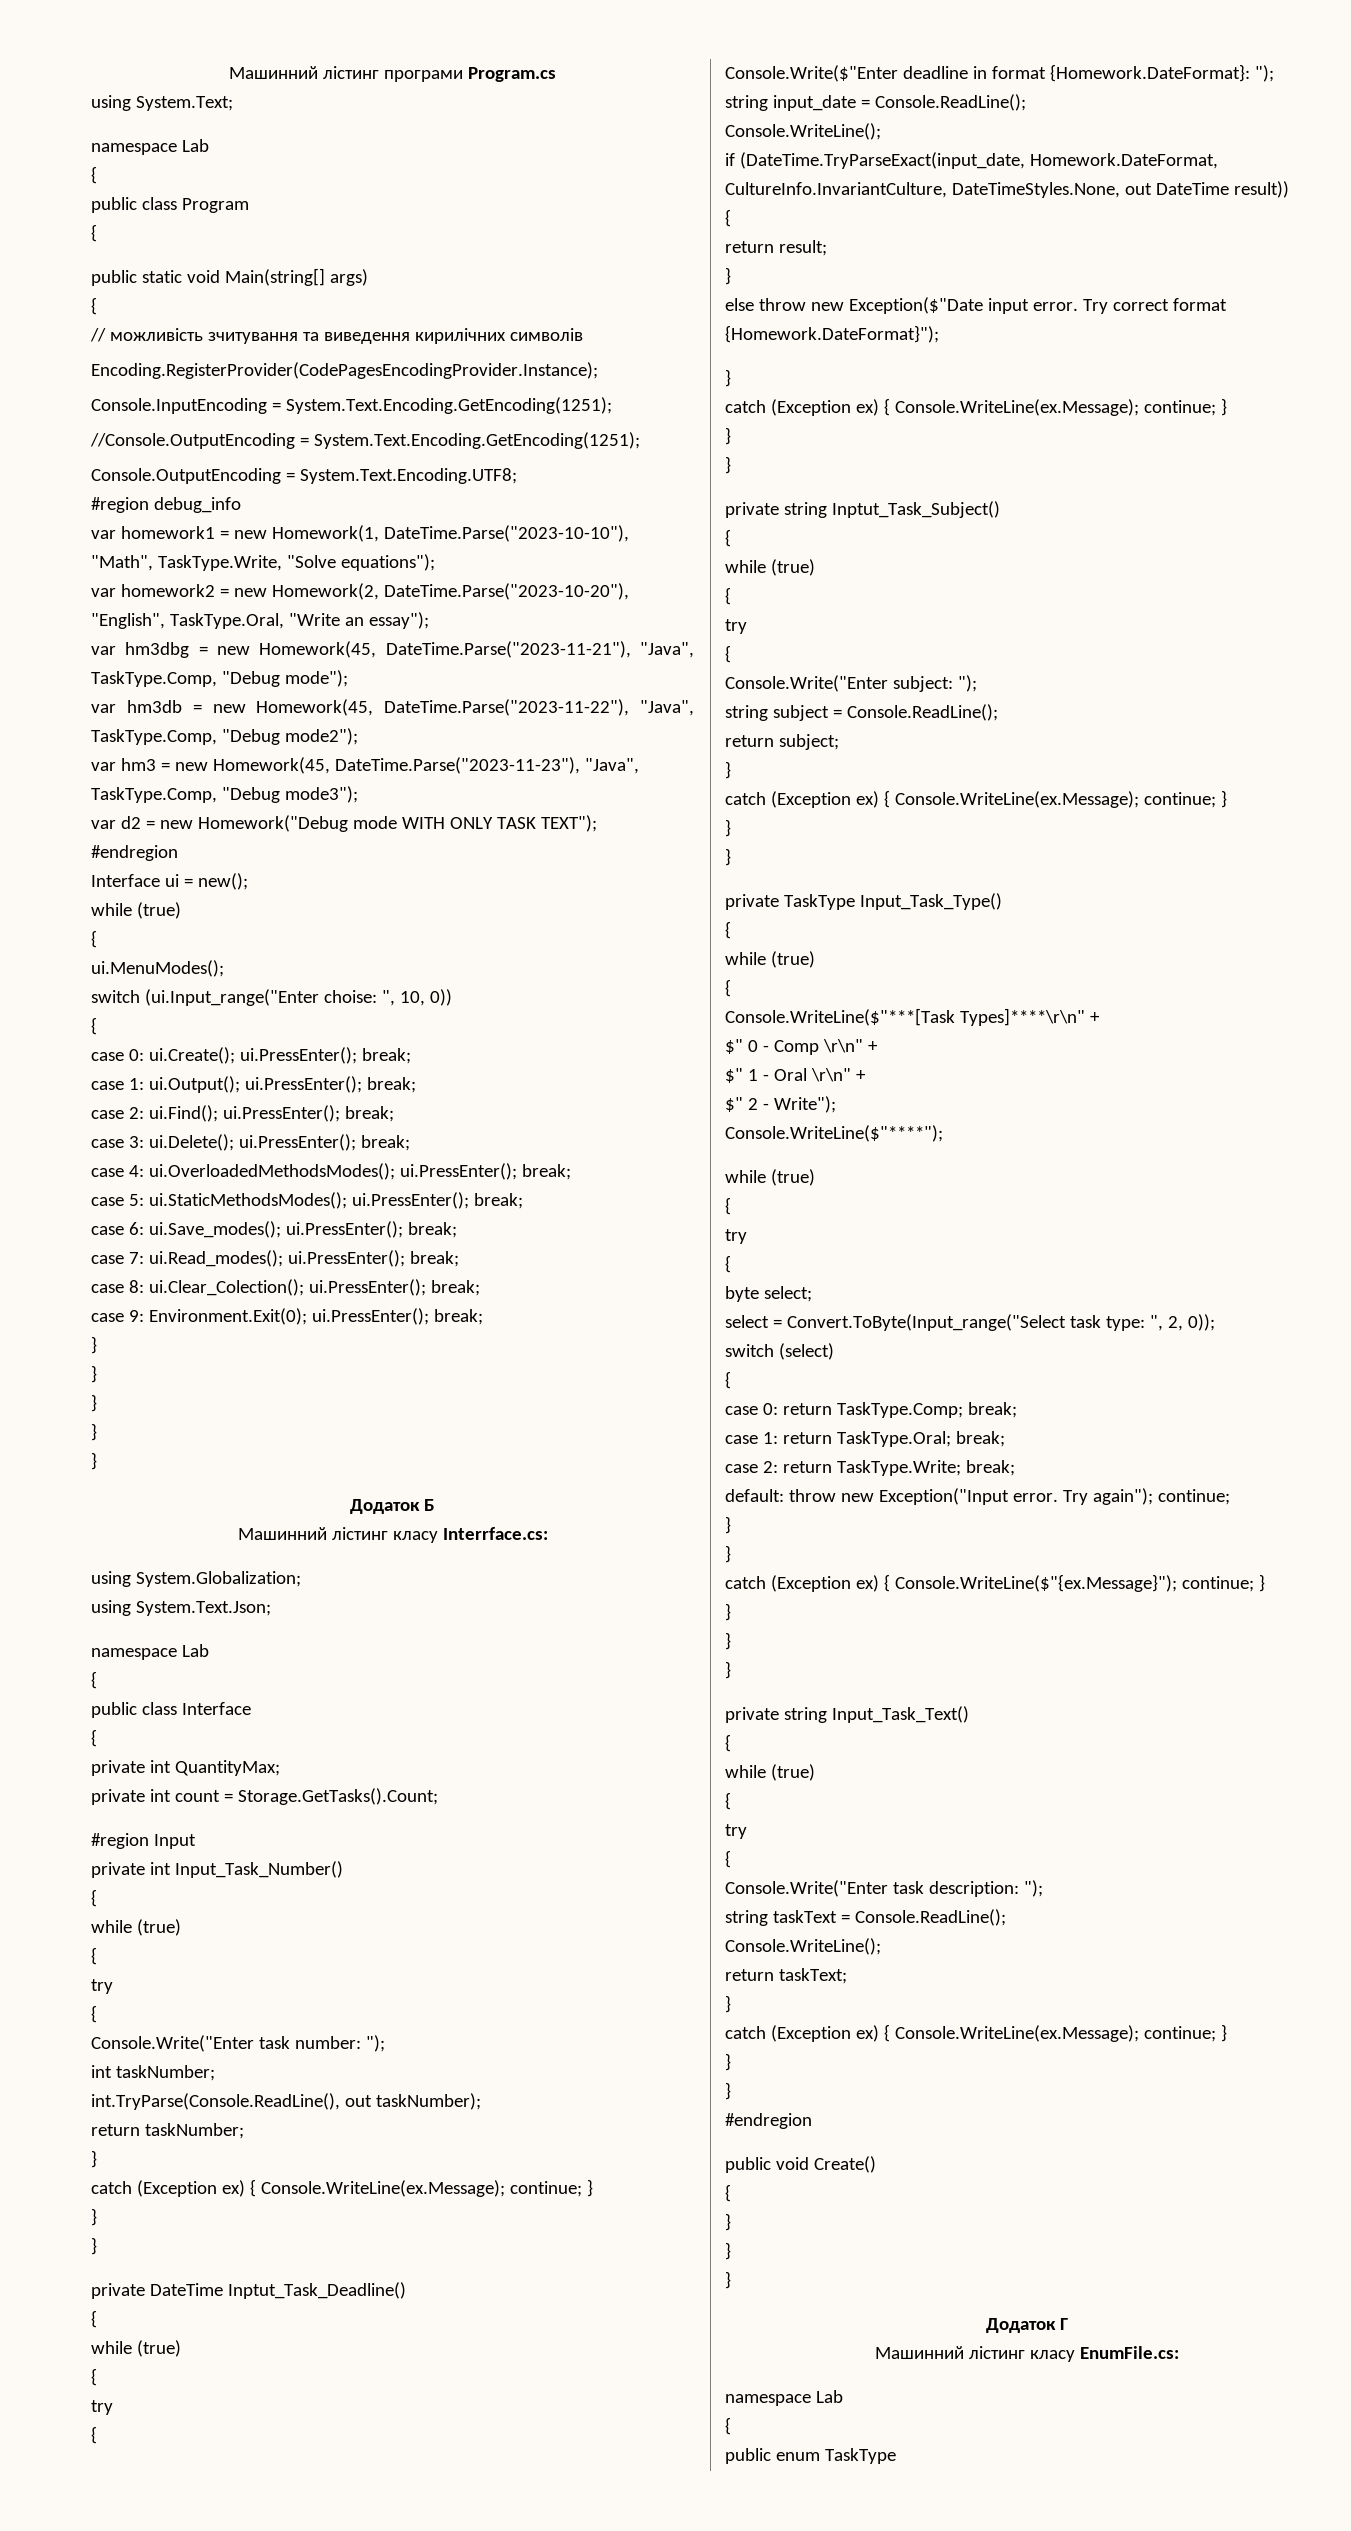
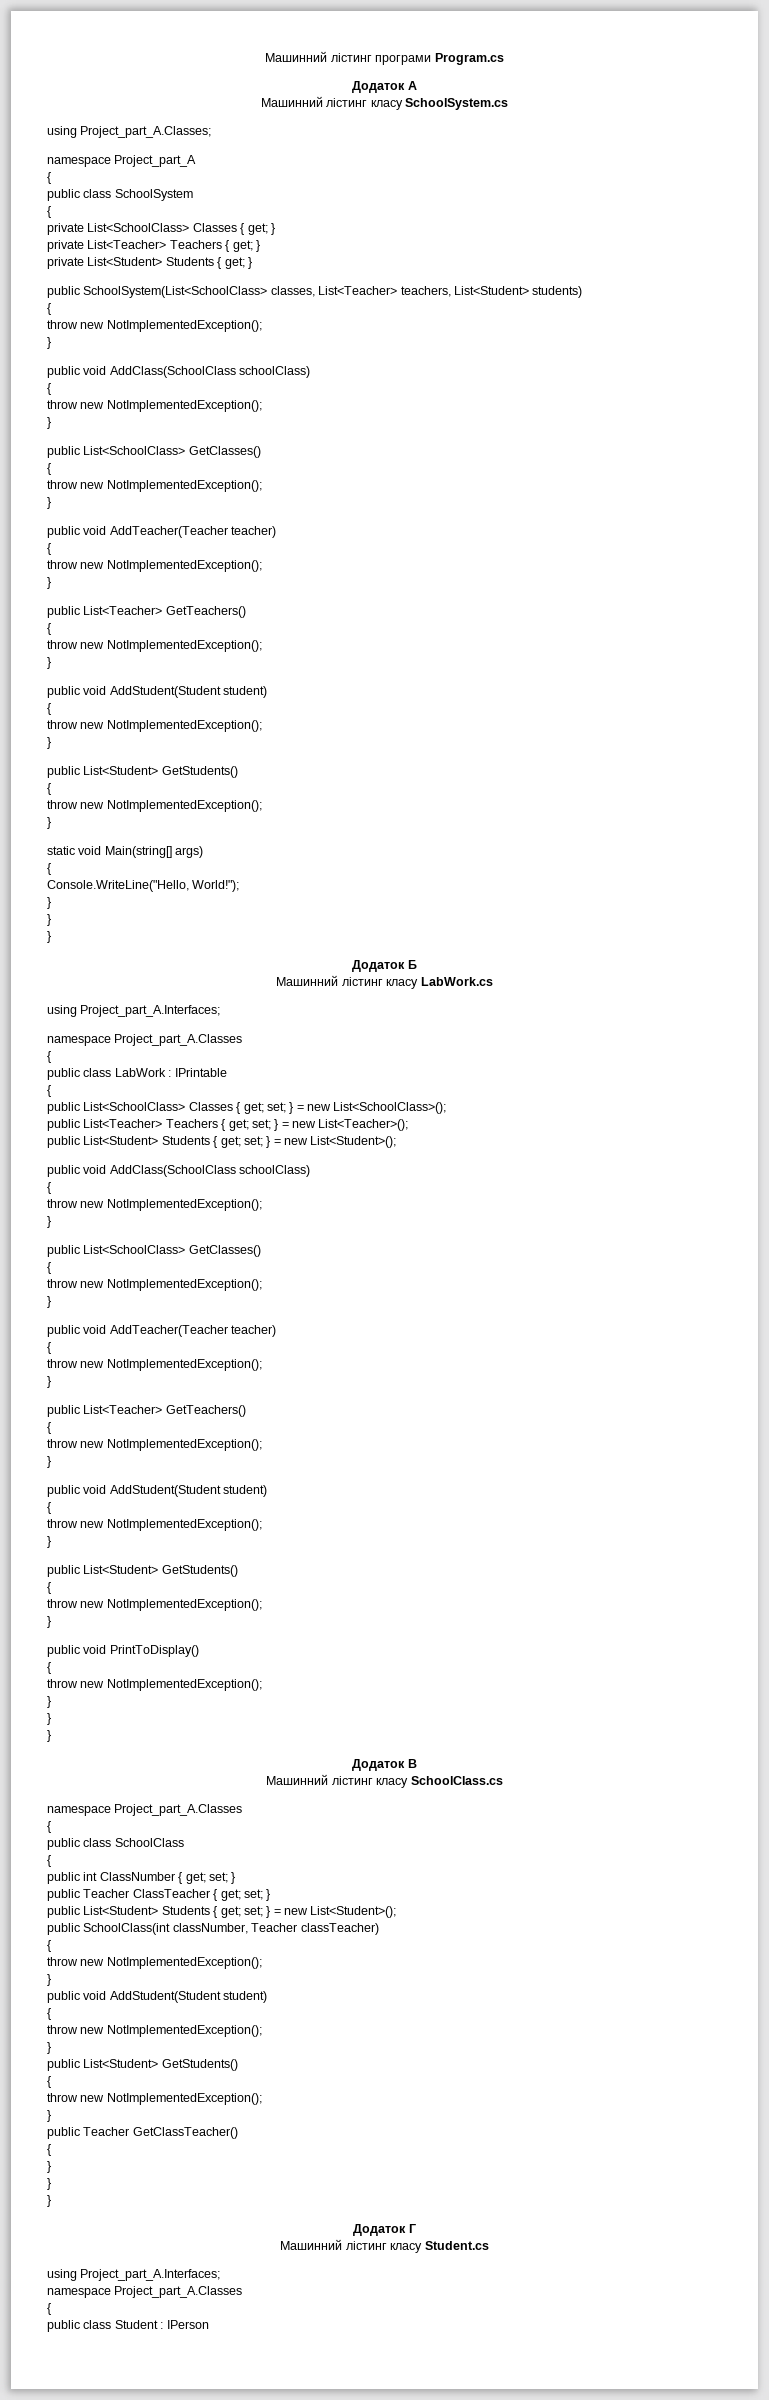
- using System.Text;
- namespace Lab
+ Додаток А
+ Машинний лістинг класу SchoolSystem.cs
+ using Project_part_A.Classes;
+ namespace Project_part_A
  {
- public class Program
+ public class SchoolSystem
  {
- public static void Main(string[] args)
+ private List<SchoolClass> Classes { get; }
+ private List<Teacher> Teachers { get; }
+ private List<Student> Students { get; }
+ public SchoolSystem(List<SchoolClass> classes, List<Teacher> teachers, List<Student> students)
+ {
+ throw new NotImplementedException();
+ }
+ public void AddClass(SchoolClass schoolClass)
+ {
+ throw new NotImplementedException();
+ }
+ public List<SchoolClass> GetClasses()
+ {
+ throw new NotImplementedException();
+ }
+ public void AddTeacher(Teacher teacher)
+ {
+ throw new NotImplementedException();
+ }
+ public List<Teacher> GetTeachers()
+ {
+ throw new NotImplementedException();
+ }
+ public void AddStudent(Student student)
+ {
+ throw new NotImplementedException();
+ }
+ public List<Student> GetStudents()
+ {
+ throw new NotImplementedException();
+ }
+ static void Main(string[] args)
- // можливість зчитування та виведення кирилічних символів
- Encoding.RegisterProvider(CodePagesEncodingProvider.Instance);
- Console.InputEncoding = System.Text.Encoding.GetEncoding(1251);
- //Console.OutputEncoding = System.Text.Encoding.GetEncoding(1251);
- Console.OutputEncoding = System.Text.Encoding.UTF8;
- #region debug_info
- var homework1 = new Homework(1, DateTime.Parse("2023-10-10"), "Math", TaskType.Write, "Solve equations");
- var homework2 = new Homework(2, DateTime.Parse("2023-10-20"), "English", TaskType.Oral, "Write an essay");
- var hm3dbg = new Homework(45, DateTime.Parse("2023-11-21"), "Java", TaskType.Comp, "Debug mode");
- var hm3db = new Homework(45, DateTime.Parse("2023-11-22"), "Java", TaskType.Comp, "Debug mode2");
- var hm3 = new Homework(45, DateTime.Parse("2023-11-23"), "Java", TaskType.Comp, "Debug mode3");
- var d2 = new Homework("Debug mode WITH ONLY TASK TEXT");
- #endregion
- Interface ui = new();
- while (true)
- {
- ui.MenuModes();
- switch (ui.Input_range("Enter choise: ", 10, 0))
- {
- case 0: ui.Create(); ui.PressEnter(); break;
- case 1: ui.Output(); ui.PressEnter(); break;
- case 2: ui.Find(); ui.PressEnter(); break;
- case 3: ui.Delete(); ui.PressEnter(); break;
- case 4: ui.OverloadedMethodsModes(); ui.PressEnter(); break;
- case 5: ui.StaticMethodsModes(); ui.PressEnter(); break;
- case 6: ui.Save_modes(); ui.PressEnter(); break;
- case 7: ui.Read_modes(); ui.PressEnter(); break;
- case 8: ui.Clear_Colection(); ui.PressEnter(); break;
- case 9: Environment.Exit(0); ui.PressEnter(); break;
- }
- }
+ Console.WriteLine("Hello, World!");
- Машинний лістинг класу Interrface.cs:
- using System.Globalization;
- using System.Text.Json;
- namespace Lab
+ Машинний лістинг класу LabWork.cs
+ using Project_part_A.Interfaces;
+ namespace Project_part_A.Classes
  {
- public class Interface
+ public class LabWork : IPrintable
  {
- private int QuantityMax;
- private int count = Storage.GetTasks().Count;
- #region Input
- private int Input_Task_Number()
+ public List<SchoolClass> Classes { get; set; } = new List<SchoolClass>();
+ public List<Teacher> Teachers { get; set; } = new List<Teacher>();
+ public List<Student> Students { get; set; } = new List<Student>();
+ public void AddClass(SchoolClass schoolClass)
  {
- while (true)
+ throw new NotImplementedException();
+ }
+ public List<SchoolClass> GetClasses()
  {
- try
+ throw new NotImplementedException();
+ }
+ public void AddTeacher(Teacher teacher)
  {
- Console.Write("Enter task number: ");
- int taskNumber;
- int.TryParse(Console.ReadLine(), out taskNumber);
- return taskNumber;
+ throw new NotImplementedException();
  }
- catch (Exception ex) { Console.WriteLine(ex.Message); continue; }
+ public List<Teacher> GetTeachers()
+ {
+ throw new NotImplementedException();
  }
+ public void AddStudent(Student student)
+ {
+ throw new NotImplementedException();
  }
- private DateTime Inptut_Task_Deadline()
+ public List<Student> GetStudents()
  {
- while (true)
+ throw new NotImplementedException();
+ }
+ public void PrintToDisplay()
  {
- try
- {
- Console.Write($"Enter deadline in format {Homework.DateFormat}: ");
- string input_date = Console.ReadLine();
- Console.WriteLine();
- if (DateTime.TryParseExact(input_date, Homework.DateFormat, CultureInfo.InvariantCulture, DateTimeStyles.None, out DateTime result))
- {
- return result;
- }
- else throw new Exception($"Date input error. Try correct format {Homework.DateFormat}");
- }
- catch (Exception ex) { Console.WriteLine(ex.Message); continue; }
- }
- }
- private string Inptut_Task_Subject()
- {
- while (true)
- {
- try
- {
- Console.Write("Enter subject: ");
- string subject = Console.ReadLine();
- return subject;
- }
- catch (Exception ex) { Console.WriteLine(ex.Message); continue; }
- }
- }
- private TaskType Input_Task_Type()
- {
- while (true)
- {
- Console.WriteLine($"***[Task Types]****\r\n" +
- $" 0 - Comp \r\n" +
- $" 1 - Oral \r\n" +
- $" 2 - Write");
- Console.WriteLine($"****");
- while (true)
- {
- try
- {
- byte select;
- select = Convert.ToByte(Input_range("Select task type: ", 2, 0));
- switch (select)
- {
- case 0: return TaskType.Comp; break;
- case 1: return TaskType.Oral; break;
- case 2: return TaskType.Write; break;
- default: throw new Exception("Input error. Try again"); continue;
- }
- }
- catch (Exception ex) { Console.WriteLine($"{ex.Message}"); continue; }
+ throw new NotImplementedException();
  }
  }
  }
- private string Input_Task_Text()
+ Додаток В
+ Машинний лістинг класу SchoolClass.cs
+ namespace Project_part_A.Classes
  {
- while (true)
+ public class SchoolClass
  {
- try
+ public int ClassNumber { get; set; }
+ public Teacher ClassTeacher { get; set; }
+ public List<Student> Students { get; set; } = new List<Student>();
+ public SchoolClass(int classNumber, Teacher classTeacher)
  {
- Console.Write("Enter task description: ");
- string taskText = Console.ReadLine();
- Console.WriteLine();
- return taskText;
+ throw new NotImplementedException();
  }
- catch (Exception ex) { Console.WriteLine(ex.Message); continue; }
+ public void AddStudent(Student student)
+ {
+ throw new NotImplementedException();
  }
+ public List<Student> GetStudents()
+ {
+ throw new NotImplementedException();
  }
- #endregion
- public void Create()
+ public Teacher GetClassTeacher()
- Машинний лістинг класу EnumFile.cs:
- namespace Lab
+ Машинний лістинг класу Student.cs
+ using Project_part_A.Interfaces;
+ namespace Project_part_A.Classes
  {
- public enum TaskType
+ public class Student : IPerson

